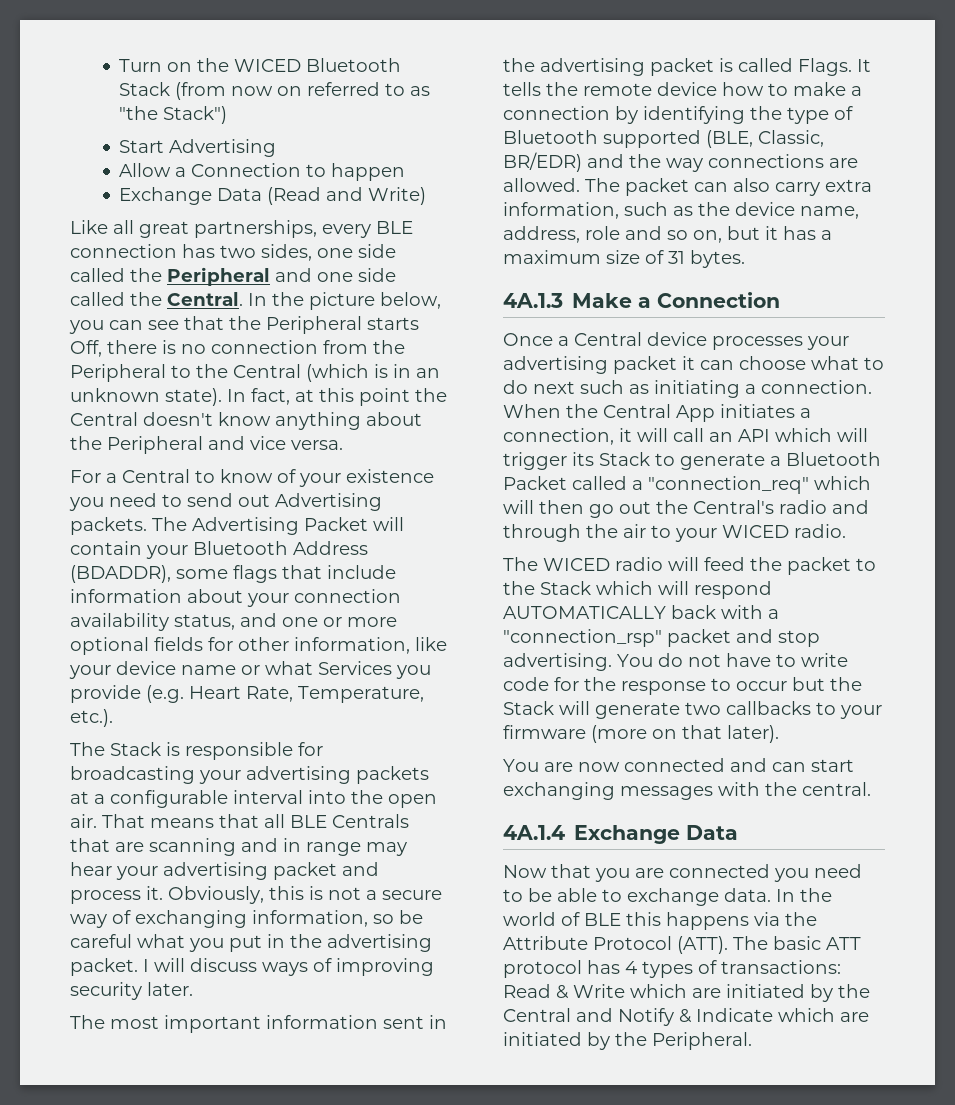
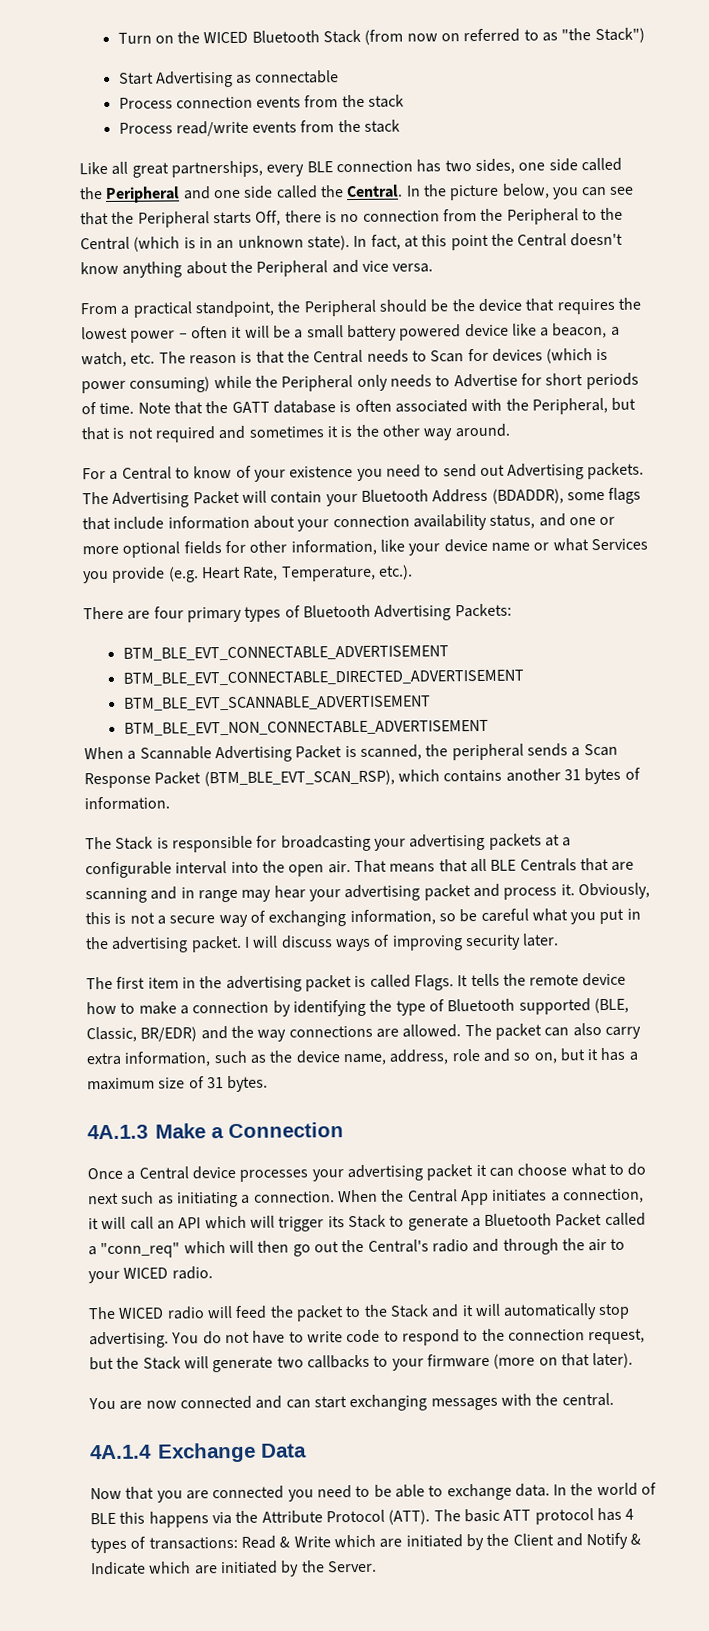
- Start Advertising
- Allow a Connection to happen
- Exchange Data (Read and Write)
+ Start Advertising as connectable
+ Process connection events from the stack
+ Process read/write events from the stack
+ From a practical standpoint, the Peripheral should be the device that requires the lowest power – often it will be a small battery powered device like a beacon, a watch, etc. The reason is that the Central needs to Scan for devices (which is power consuming) while the Peripheral only needs to Advertise for short periods of time. Note that the GATT database is often associated with the Peripheral, but that is not required and sometimes it is the other way around.
+ There are four primary types of Bluetooth Advertising Packets:
+ BTM_BLE_EVT_CONNECTABLE_ADVERTISEMENT
+ BTM_BLE_EVT_CONNECTABLE_DIRECTED_ADVERTISEMENT
+ BTM_BLE_EVT_SCANNABLE_ADVERTISEMENT
+ BTM_BLE_EVT_NON_CONNECTABLE_ADVERTISEMENT
+ When a Scannable Advertising Packet is scanned, the peripheral sends a Scan Response Packet (BTM_BLE_EVT_SCAN_RSP), which contains another 31 bytes of information.
- The most important information sent in the advertising packet is called Flags.
+ The first item in the advertising packet is called Flags.
- When the Central App initiates a connection, it will call an API which will trigger its Stack to generate a Bluetooth Packet called a "connection_req" which will then go out the Central's radio and through the air to your WICED radio.
+ When the Central App initiates a connection, it will call an API which will trigger its Stack to generate a Bluetooth Packet called a "conn_req" which will then go out the Central's radio and through the air to your WICED radio.
- The WICED radio will feed the packet to the Stack which will respond AUTOMATICALLY back with a "connection_rsp" packet and stop advertising.
+ The WICED radio will feed the packet to the Stack and it will automatically stop advertising.
- You do not have to write code for the response to occur but the Stack will generate two callbacks to your firmware (more on that later).
+ You do not have to write code to respond to the connection request, but the Stack will generate two callbacks to your firmware (more on that later).
- The basic ATT protocol has 4 types of transactions: Read & Write which are initiated by the Central and Notify & Indicate which are initiated by the Peripheral.
+ The basic ATT protocol has 4 types of transactions: Read & Write which are initiated by the Client and Notify & Indicate which are initiated by the Server.

